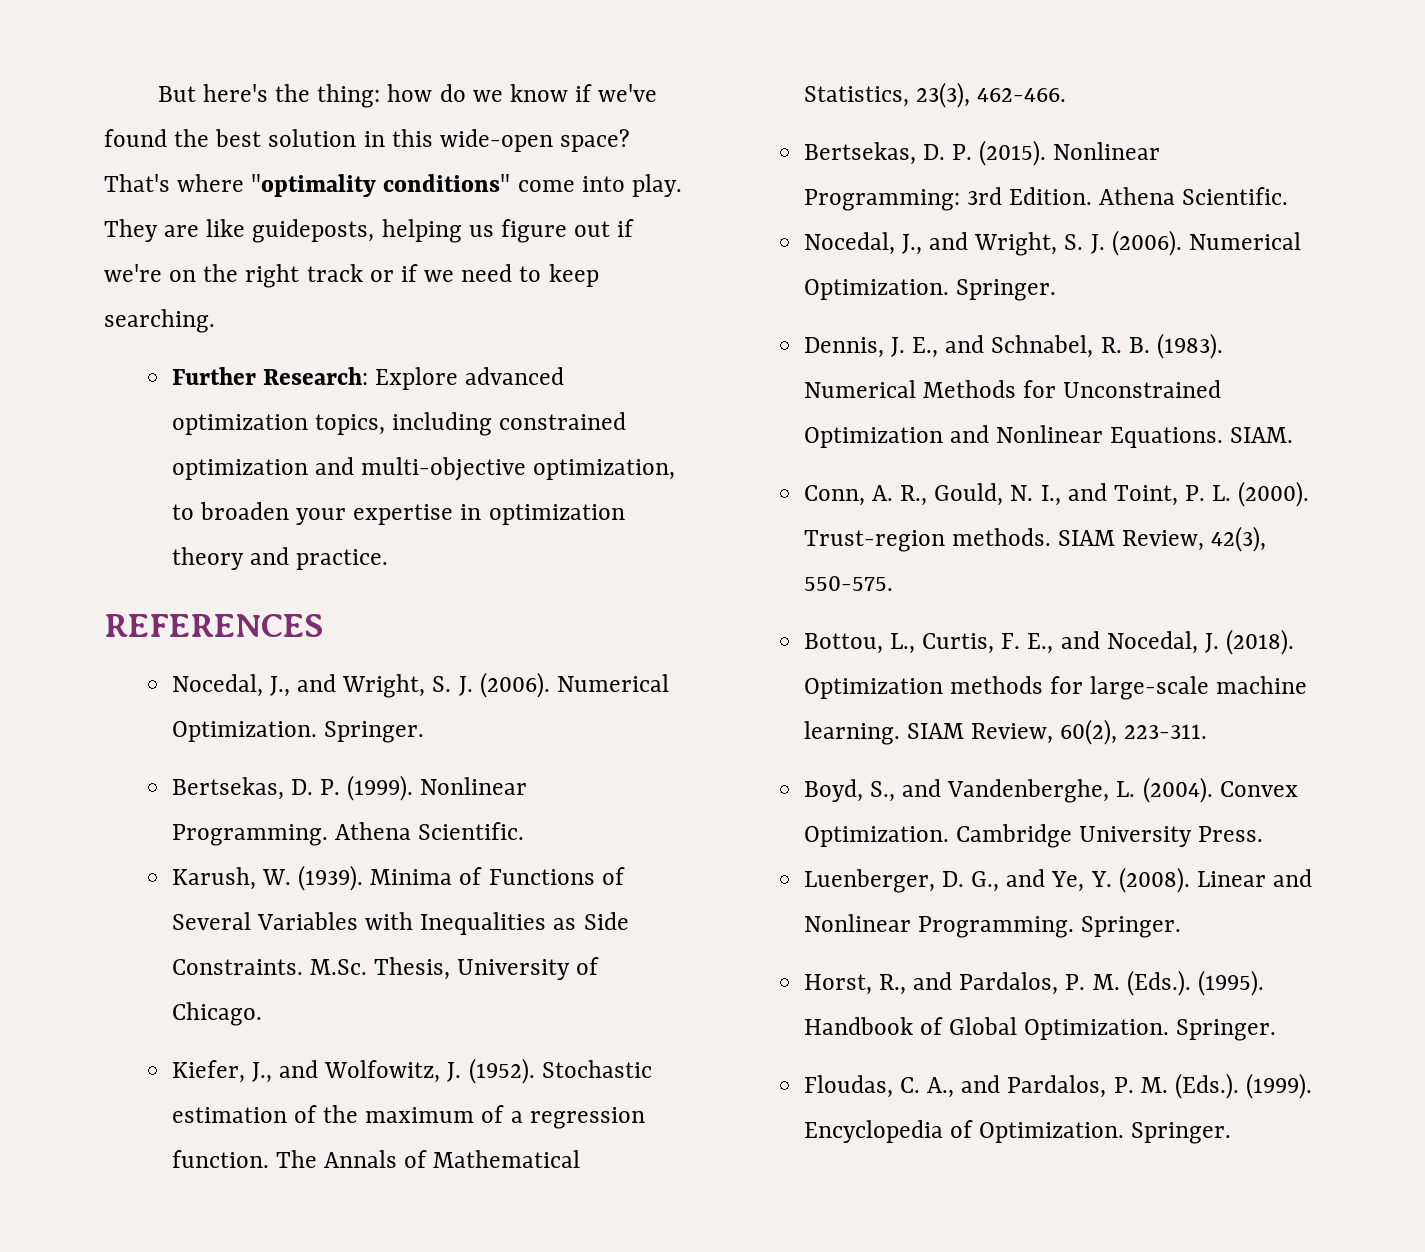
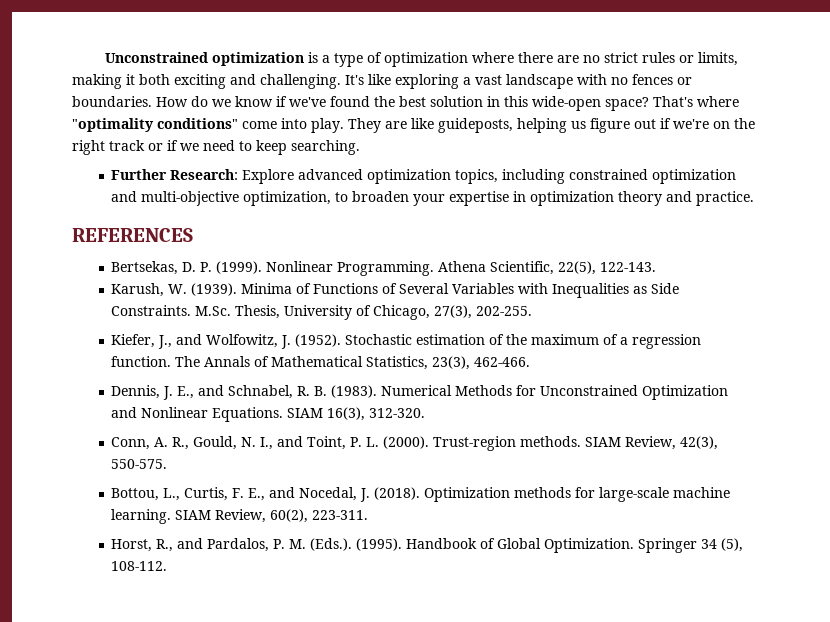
- But here's the thing: how do we know if we've found the best solution in this wide-open space?
+ Unconstrained optimization is a type of optimization where there are no strict rules or limits, making it both exciting and challenging. It's like exploring a vast landscape with no fences or boundaries. How do we know if we've found the best solution in this wide-open space?
  REFERENCES
- Nocedal, J., and Wright, S. J. (2006). Numerical Optimization. Springer.
- Nonlinear Programming. Athena Scientific.
+ Nonlinear Programming. Athena Scientific, 22(5), 122-143.
- M.Sc. Thesis, University of Chicago.
+ M.Sc. Thesis, University of Chicago, 27(3), 202-255.
- Bertsekas, D. P. (2015). Nonlinear Programming: 3rd Edition. Athena Scientific.
- Nocedal, J., and Wright, S. J. (2006). Numerical Optimization. Springer.
- SIAM.
+ SIAM 16(3), 312-320.
- Boyd, S., and Vandenberghe, L. (2004). Convex Optimization. Cambridge University Press.
- Luenberger, D. G., and Ye, Y. (2008). Linear and Nonlinear Programming. Springer.
- Handbook of Global Optimization. Springer.
- Floudas, C. A., and Pardalos, P. M. (Eds.). (1999). Encyclopedia of Optimization. Springer.
+ Handbook of Global Optimization. Springer 34 (5), 108-112.

